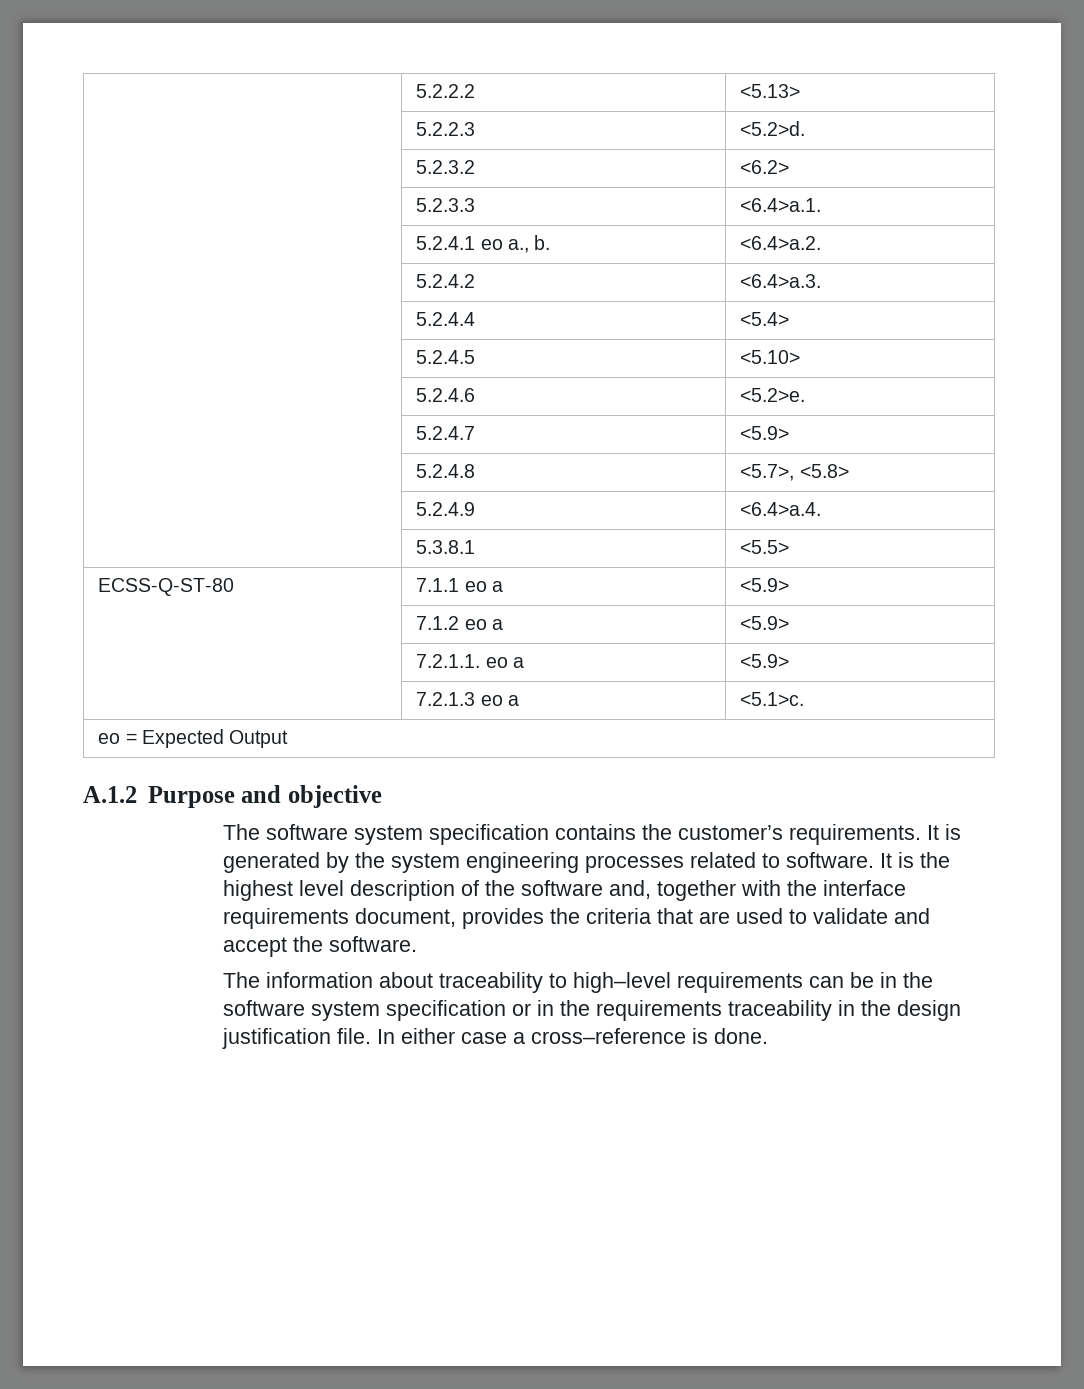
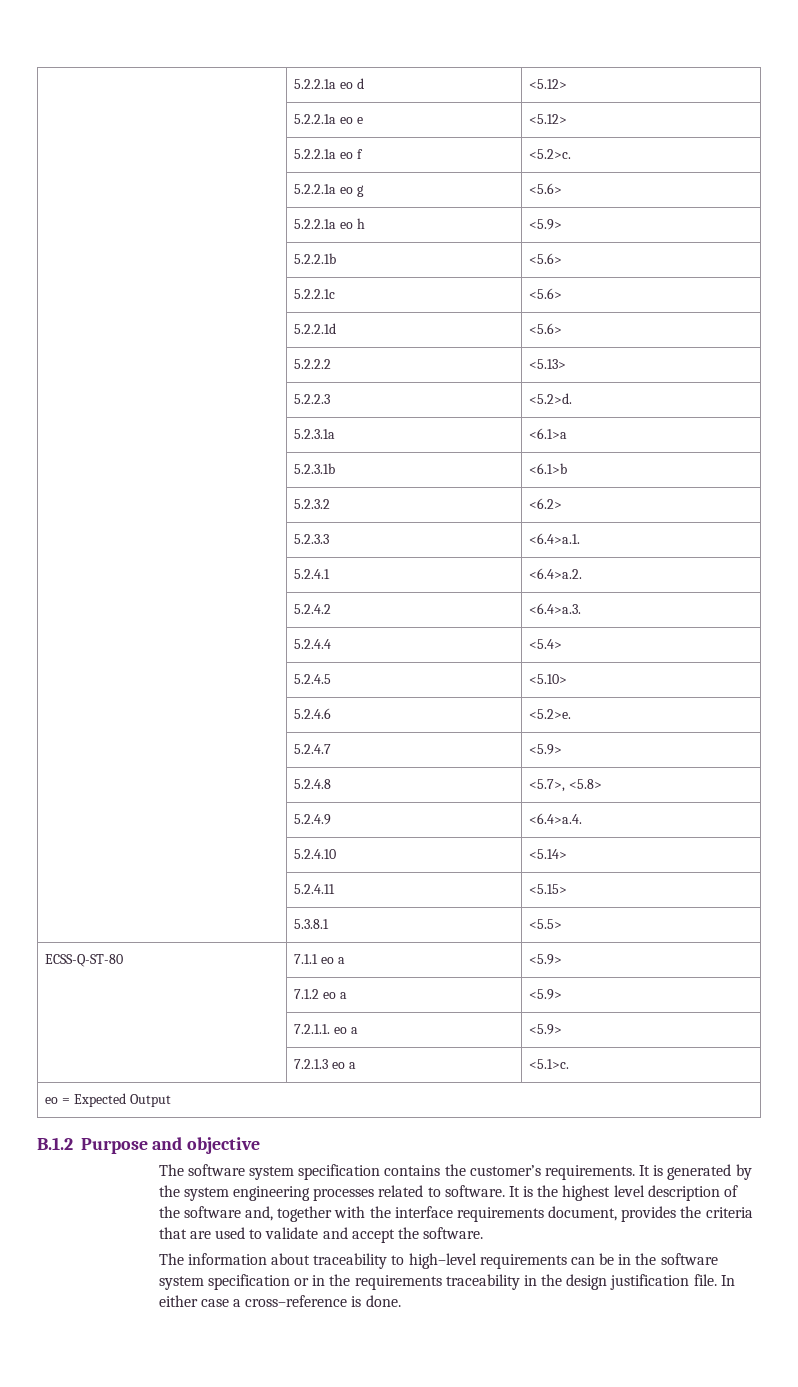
+ | 5.2.2.1a eo d | <5.12>
+ | 5.2.2.1a eo e | <5.12>
+ | 5.2.2.1a eo f | <5.2>c.
+ | 5.2.2.1a eo g | <5.6>
+ | 5.2.2.1a eo h | <5.9>
+ | 5.2.2.1b | <5.6>
+ | 5.2.2.1c | <5.6>
+ | 5.2.2.1d | <5.6>
+ | 5.2.3.1a | <6.1>a
+ | 5.2.3.1b | <6.1>b
- | 5.2.4.1 eo a., b. | <6.4>a.2.
+ | 5.2.4.1 | <6.4>a.2.
+ | 5.2.4.10 | <5.14>
+ | 5.2.4.11 | <5.15>
- A.1.2 Purpose and objective
+ B.1.2 Purpose and objective

